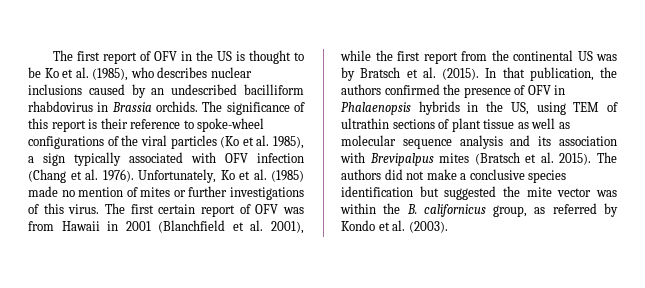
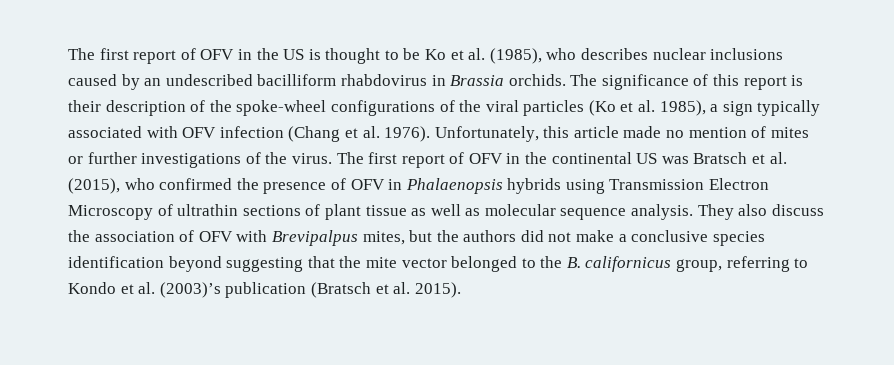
- The significance of this report is their reference to spoke-wheel configurations of the viral particles (Ko et al. 1985), a sign typically associated with OFV infection (Chang et al. 1976).
+ The significance of this report is their description of the spoke-wheel configurations of the viral particles (Ko et al. 1985), a sign typically associated with OFV infection (Chang et al. 1976).
- Unfortunately, Ko et al. (1985) made no mention of mites or further investigations of this virus.
+ Unfortunately, this article made no mention of mites or further investigations of the virus.
- The first certain report of OFV was from Hawaii in 2001 (Blanchfield et al. 2001), while the first report from the continental US was by Bratsch et al. (2015). In that publication, the authors confirmed the presence of OFV in Phalaenopsis hybrids in the US, using TEM of ultrathin sections of plant tissue as well as molecular sequence analysis and its association with Brevipalpus mites (Bratsch et al. 2015). The authors did not make a conclusive species identification but suggested the mite vector was within the B. californicus group, as referred by Kondo et al. (2003).
+ The first report of OFV in the continental US was Bratsch et al. (2015), who confirmed the presence of OFV in Phalaenopsis hybrids using Transmission Electron Microscopy of ultrathin sections of plant tissue as well as molecular sequence analysis. They also discuss the association of OFV with Brevipalpus mites, but the authors did not make a conclusive species identification beyond suggesting that the mite vector belonged to the B. californicus group, referring to Kondo et al. (2003)’s publication (Bratsch et al. 2015).

